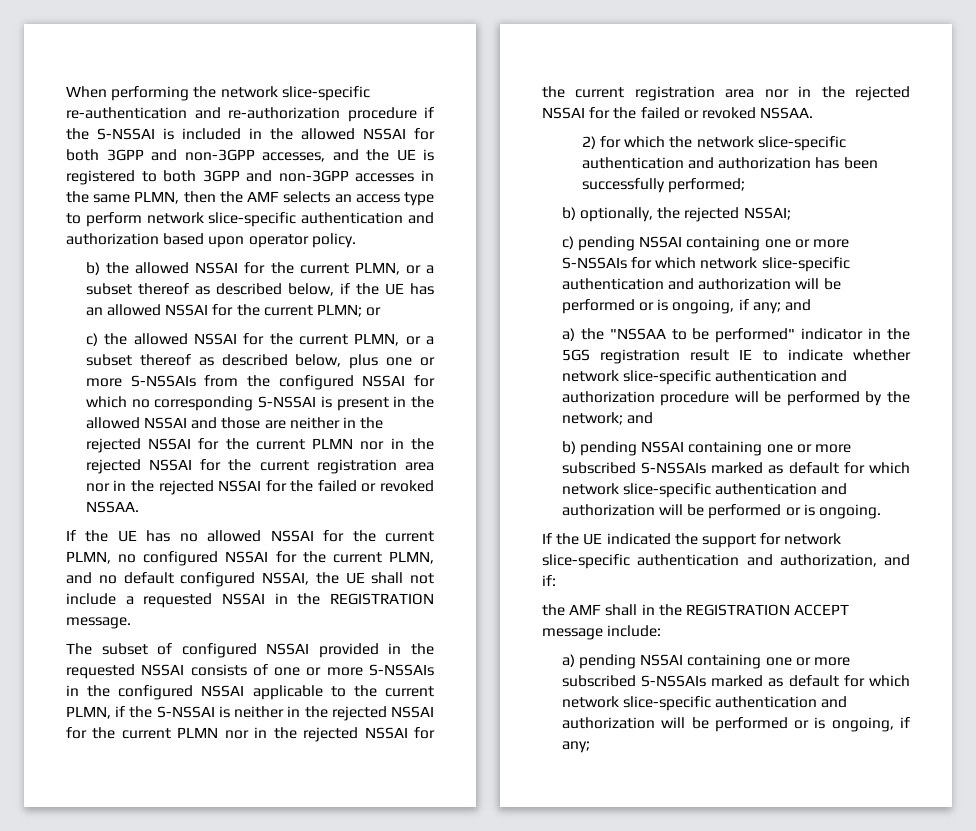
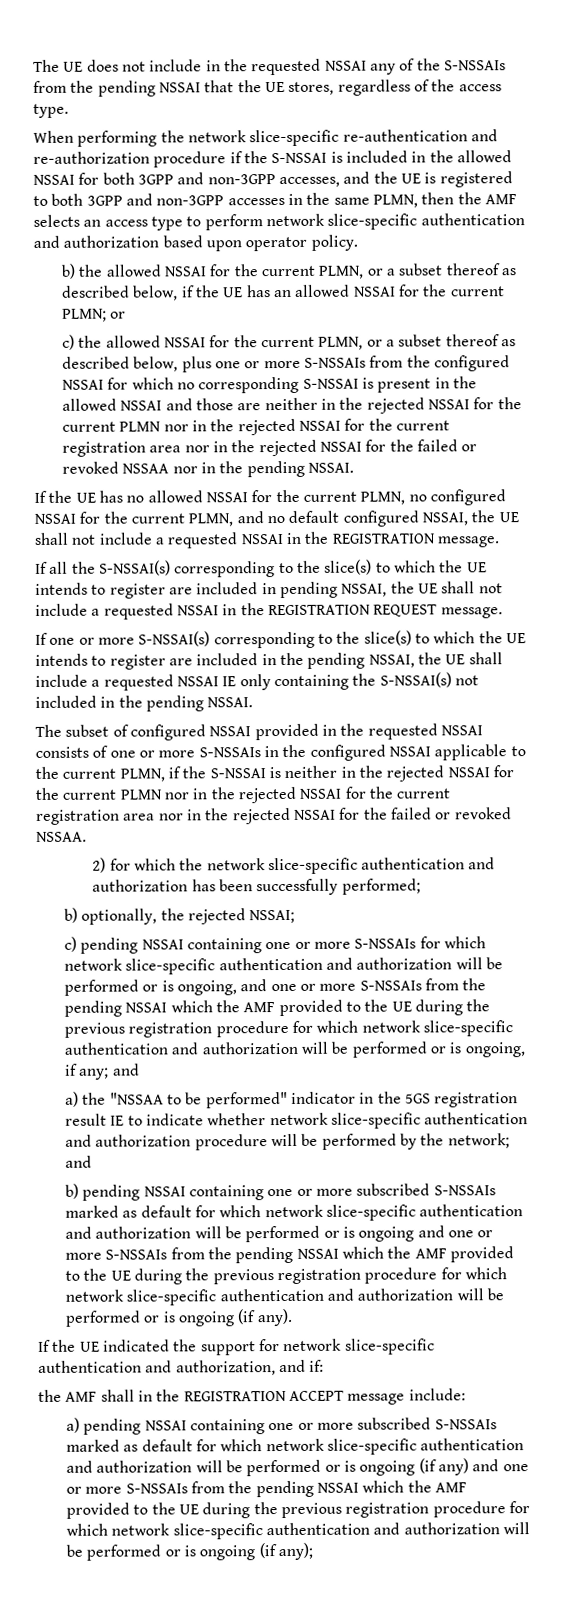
+ The UE does not include in the requested NSSAI any of the S-NSSAIs from the pending NSSAI that the UE stores, regardless of the access type.
- c) the allowed NSSAI for the current PLMN, or a subset thereof as described below, plus one or more S-NSSAIs from the configured NSSAI for which no corresponding S-NSSAI is present in the allowed NSSAI and those are neither in the rejected NSSAI for the current PLMN nor in the rejected NSSAI for the current registration area nor in the rejected NSSAI for the failed or revoked NSSAA.
+ c) the allowed NSSAI for the current PLMN, or a subset thereof as described below, plus one or more S-NSSAIs from the configured NSSAI for which no corresponding S-NSSAI is present in the allowed NSSAI and those are neither in the rejected NSSAI for the current PLMN nor in the rejected NSSAI for the current registration area nor in the rejected NSSAI for the failed or revoked NSSAA nor in the pending NSSAI.
+ If all the S-NSSAI(s) corresponding to the slice(s) to which the UE intends to register are included in pending NSSAI, the UE shall not include a requested NSSAI in the REGISTRATION REQUEST message.
+ If one or more S-NSSAI(s) corresponding to the slice(s) to which the UE intends to register are included in the pending NSSAI, the UE shall include a requested NSSAI IE only containing the S-NSSAI(s) not included in the pending NSSAI.
- c) pending NSSAI containing one or more S-NSSAIs for which network slice-specific authentication and authorization will be performed or is ongoing, if any; and
+ c) pending NSSAI containing one or more S-NSSAIs for which network slice-specific authentication and authorization will be performed or is ongoing, and one or more S-NSSAIs from the pending NSSAI which the AMF provided to the UE during the previous registration procedure for which network slice-specific authentication and authorization will be performed or is ongoing, if any; and
- b) pending NSSAI containing one or more subscribed S-NSSAIs marked as default for which network slice-specific authentication and authorization will be performed or is ongoing.
+ b) pending NSSAI containing one or more subscribed S-NSSAIs marked as default for which network slice-specific authentication and authorization will be performed or is ongoing and one or more S-NSSAIs from the pending NSSAI which the AMF provided to the UE during the previous registration procedure for which network slice-specific authentication and authorization will be performed or is ongoing (if any).
- a) pending NSSAI containing one or more subscribed S-NSSAIs marked as default for which network slice-specific authentication and authorization will be performed or is ongoing, if any;
+ a) pending NSSAI containing one or more subscribed S-NSSAIs marked as default for which network slice-specific authentication and authorization will be performed or is ongoing (if any) and one or more S-NSSAIs from the pending NSSAI which the AMF provided to the UE during the previous registration procedure for which network slice-specific authentication and authorization will be performed or is ongoing (if any);

